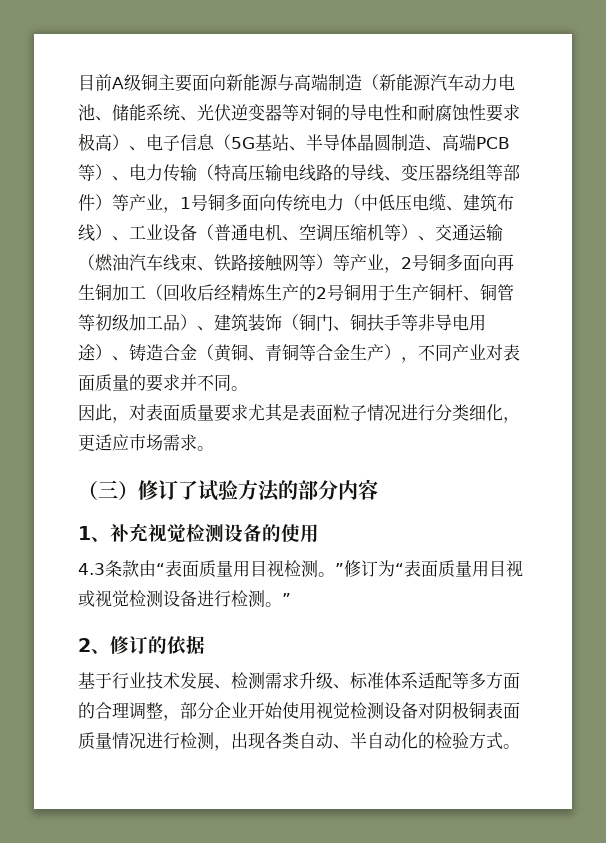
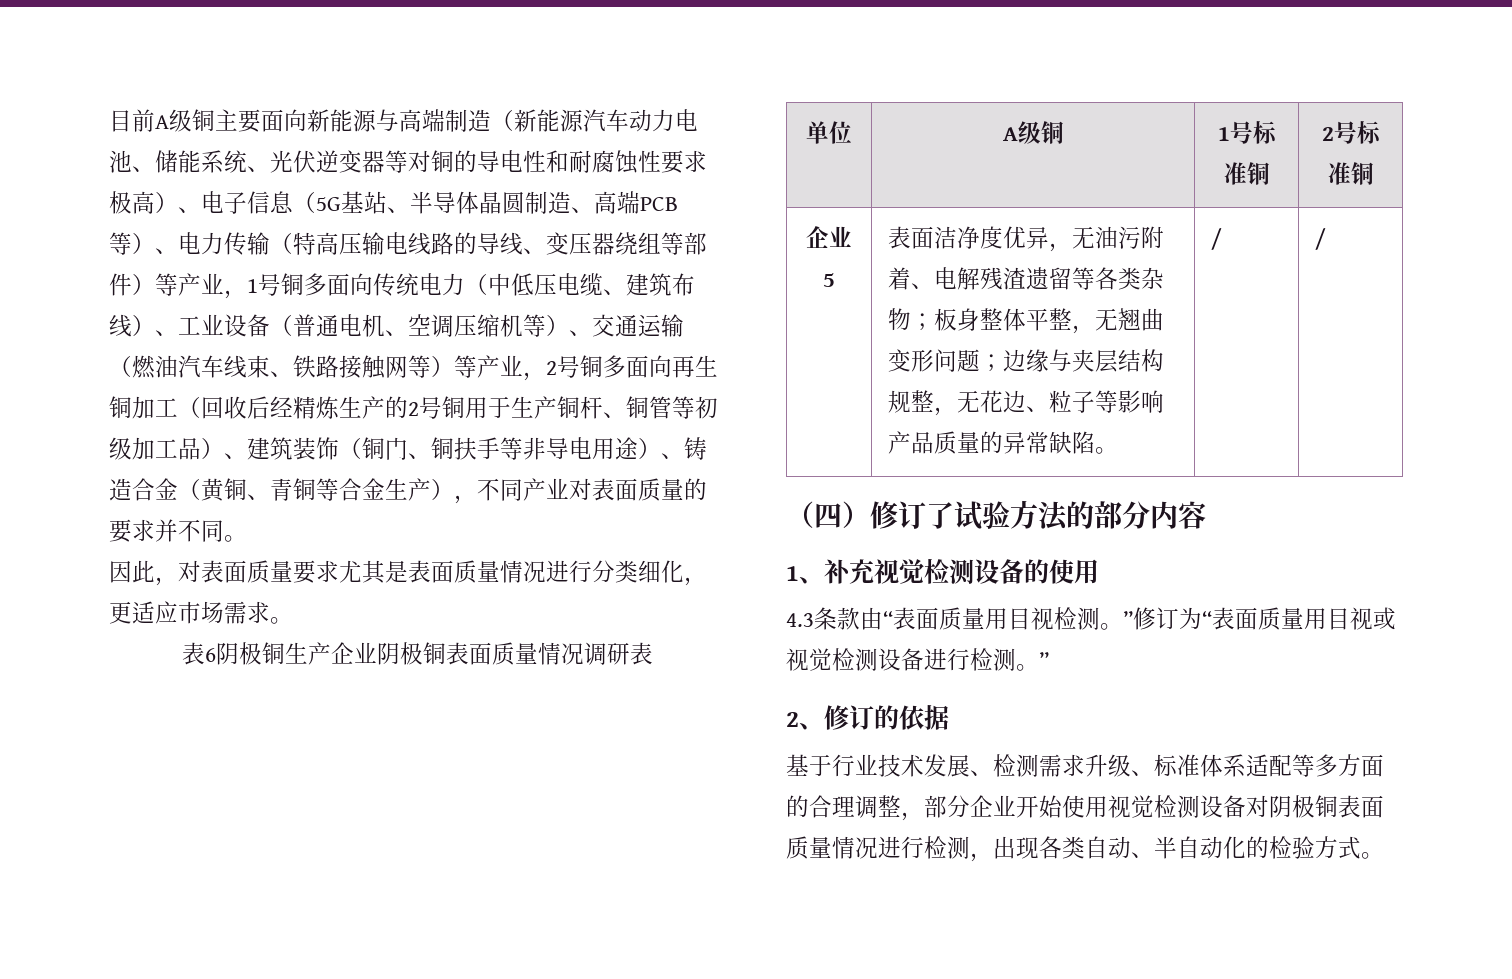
- 因此，对表面质量要求尤其是表面粒子情况进行分类细化，更适应市场需求。
+ 因此，对表面质量要求尤其是表面质量情况进行分类细化，更适应市场需求。
- （三）修订了试验方法的部分内容
+ 表6阴极铜生产企业阴极铜表面质量情况调研表
+ 单位 | A级铜 | 1号标准铜 | 2号标准铜
+ 企业5 | 表面洁净度优异，无油污附着、电解残渣遗留等各类杂物；板身整体平整，无翘曲变形问题；边缘与夹层结构规整，无花边、粒子等影响产品质量的异常缺陷。 | / | /
+ （四）修订了试验方法的部分内容

